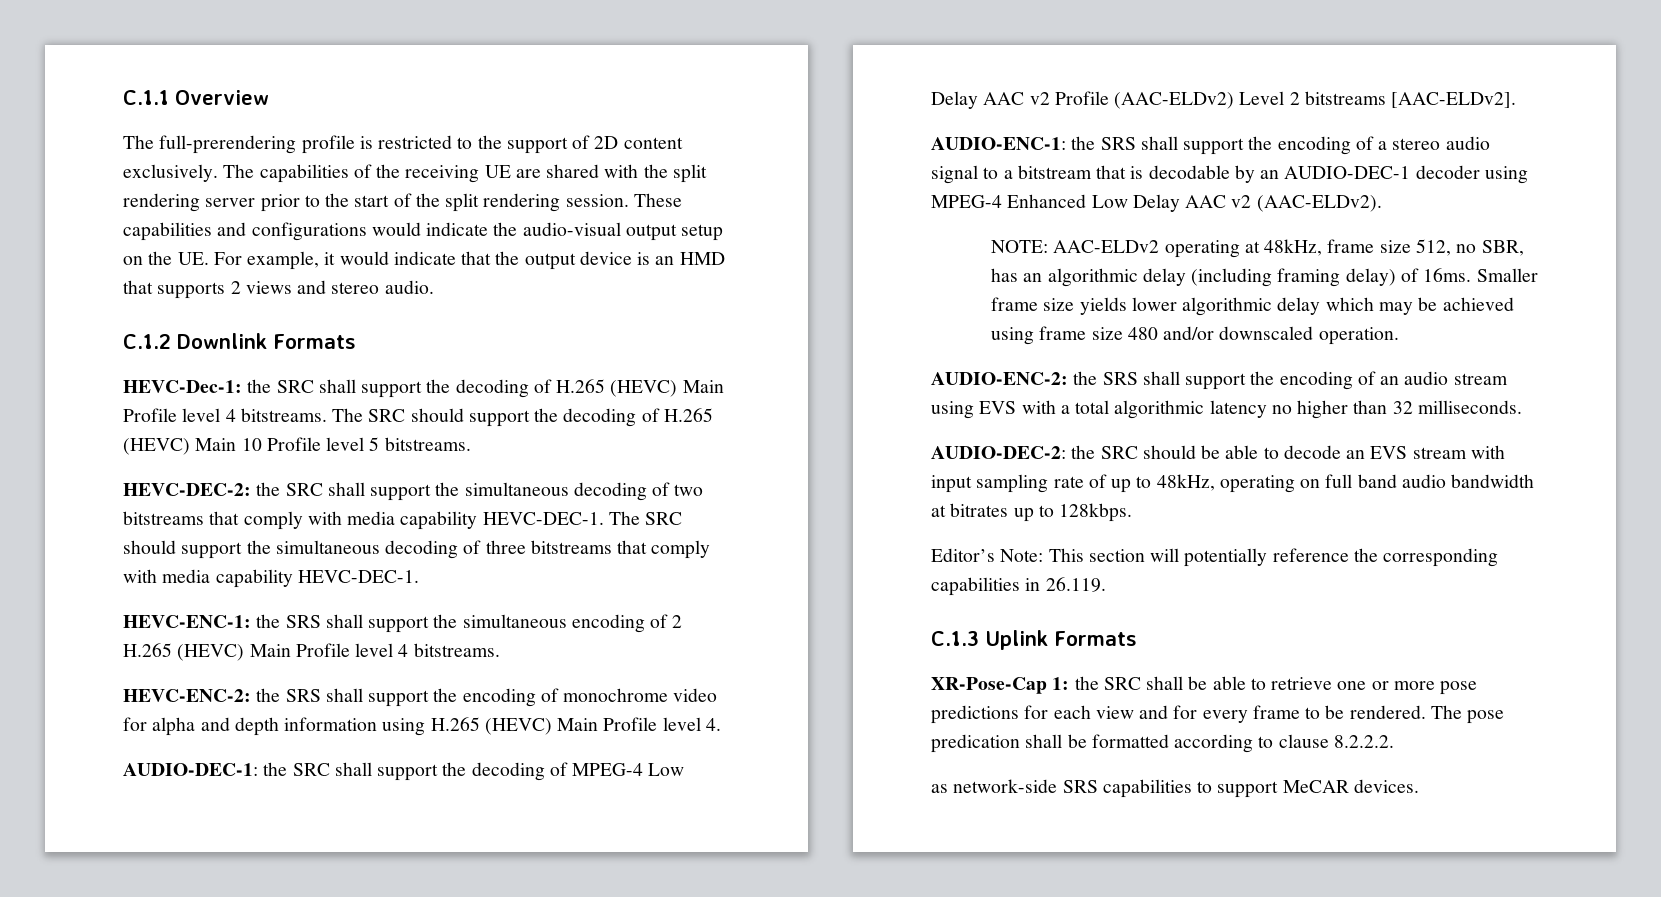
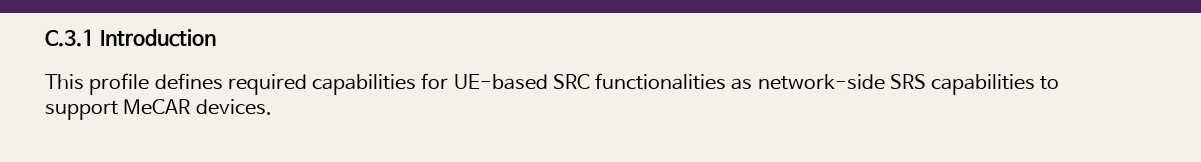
- C.1.1 Overview
- The full-prerendering profile is restricted to the support of 2D content exclusively. The capabilities of the receiving UE are shared with the split rendering server prior to the start of the split rendering session. These capabilities and configurations would indicate the audio-visual output setup on the UE. For example, it would indicate that the output device is an HMD that supports 2 views and stereo audio.
- C.1.2 Downlink Formats
- HEVC-Dec-1: the SRC shall support the decoding of H.265 (HEVC) Main Profile level 4 bitstreams. The SRC should support the decoding of H.265 (HEVC) Main 10 Profile level 5 bitstreams.
- HEVC-DEC-2: the SRC shall support the simultaneous decoding of two bitstreams that comply with media capability HEVC-DEC-1. The SRC should support the simultaneous decoding of three bitstreams that comply with media capability HEVC-DEC-1.
- HEVC-ENC-1: the SRS shall support the simultaneous encoding of 2 H.265 (HEVC) Main Profile level 4 bitstreams.
- HEVC-ENC-2: the SRS shall support the encoding of monochrome video for alpha and depth information using H.265 (HEVC) Main Profile level 4.
- AUDIO-DEC-1: the SRC shall support the decoding of MPEG-4 Low Delay AAC v2 Profile (AAC-ELDv2) Level 2 bitstreams [AAC-ELDv2].
- AUDIO-ENC-1: the SRS shall support the encoding of a stereo audio signal to a bitstream that is decodable by an AUDIO-DEC-1 decoder using MPEG-4 Enhanced Low Delay AAC v2 (AAC-ELDv2).
- NOTE: AAC-ELDv2 operating at 48kHz, frame size 512, no SBR, has an algorithmic delay (including framing delay) of 16ms. Smaller frame size yields lower algorithmic delay which may be achieved using frame size 480 and/or downscaled operation.
- AUDIO-ENC-2: the SRS shall support the encoding of an audio stream using EVS with a total algorithmic latency no higher than 32 milliseconds.
- AUDIO-DEC-2: the SRC should be able to decode an EVS stream with input sampling rate of up to 48kHz, operating on full band audio bandwidth at bitrates up to 128kbps.
- Editor’s Note: This section will potentially reference the corresponding capabilities in 26.119.
- C.1.3 Uplink Formats
- XR-Pose-Cap 1: the SRC shall be able to retrieve one or more pose predictions for each view and for every frame to be rendered. The pose predication shall be formatted according to clause 8.2.2.2.
- as network-side SRS capabilities to support MeCAR devices.
+ C.3.1 Introduction
+ This profile defines required capabilities for UE-based SRC functionalities as network-side SRS capabilities to support MeCAR devices.

